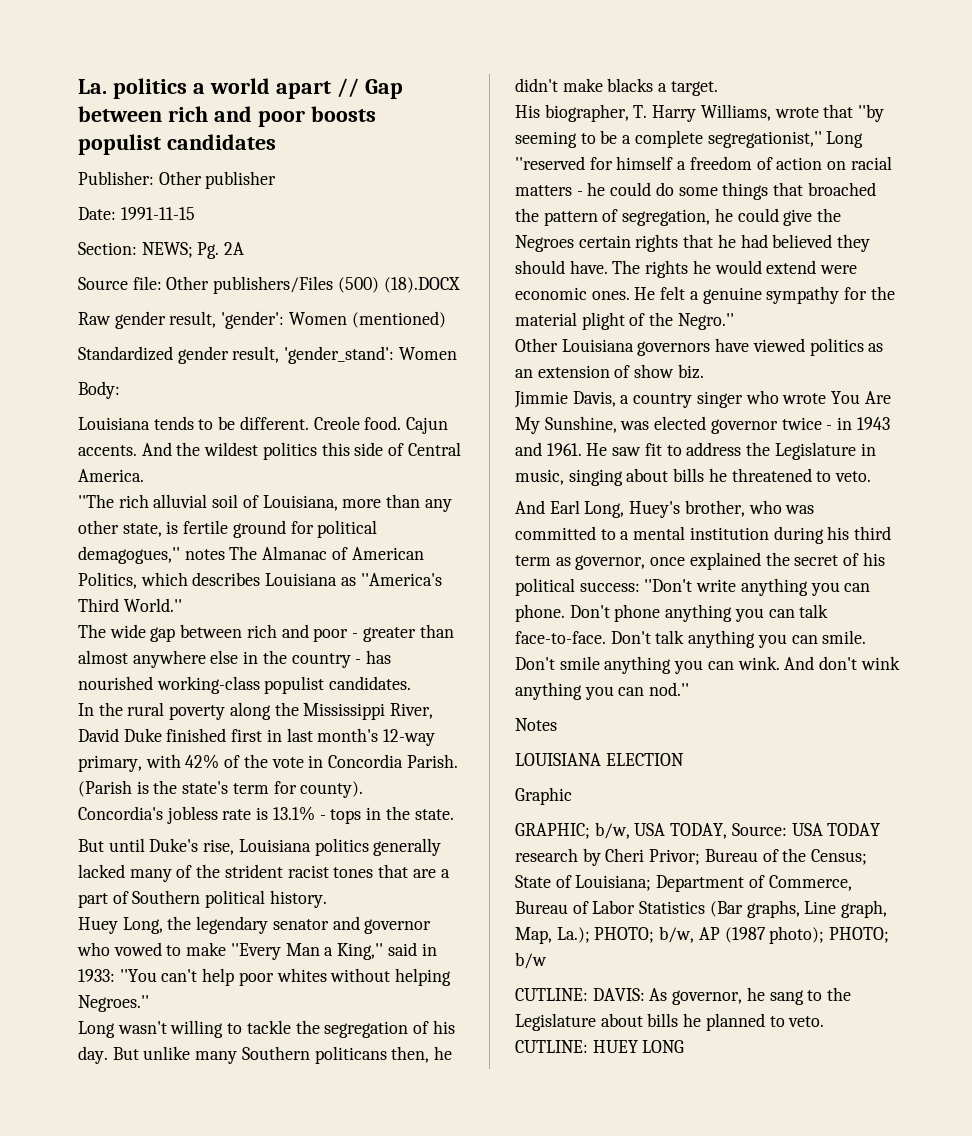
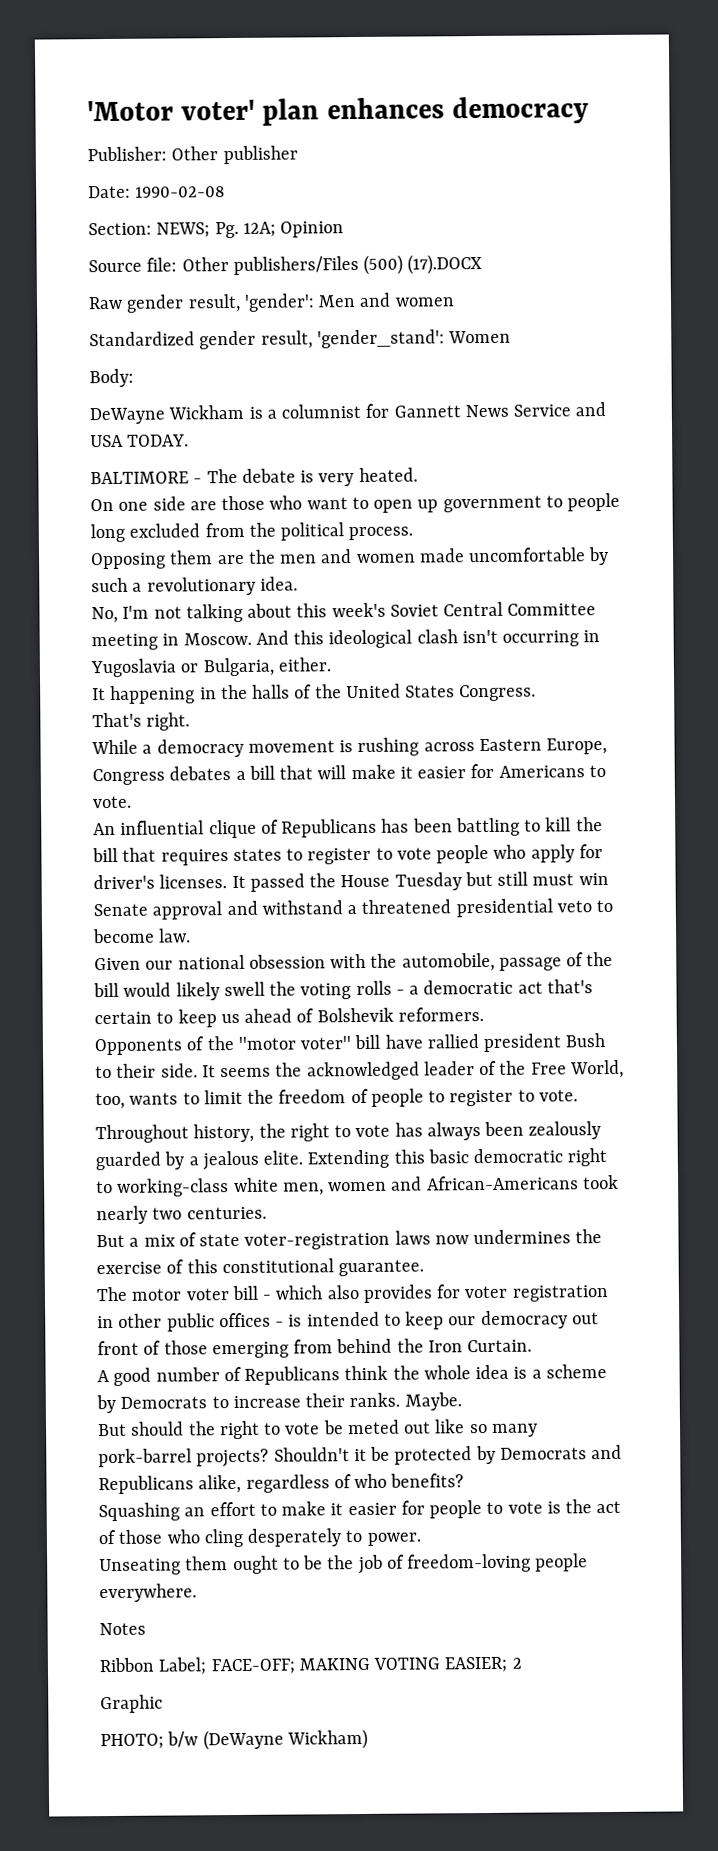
- La. politics a world apart // Gap between rich and poor boosts populist candidates
+ 'Motor voter' plan enhances democracy
- Date: 1991-11-15
+ Date: 1990-02-08
- Section: NEWS; Pg. 2A
+ Section: NEWS; Pg. 12A; Opinion
- Source file: Other publishers/Files (500) (18).DOCX
+ Source file: Other publishers/Files (500) (17).DOCX
- Raw gender result, 'gender': Women (mentioned)
+ Raw gender result, 'gender': Men and women
- Louisiana tends to be different. Creole food. Cajun accents. And the wildest politics this side of Central America.
- ''The rich alluvial soil of Louisiana, more than any other state, is fertile ground for political demagogues,'' notes The Almanac of American Politics, which describes Louisiana as ''America's Third World.''
- The wide gap between rich and poor - greater than almost anywhere else in the country - has nourished working-class populist candidates.
- In the rural poverty along the Mississippi River, David Duke finished first in last month's 12-way primary, with 42% of the vote in Concordia Parish. (Parish is the state's term for county).
- Concordia's jobless rate is 13.1% - tops in the state.
- But until Duke's rise, Louisiana politics generally lacked many of the strident racist tones that are a part of Southern political history.
- Huey Long, the legendary senator and governor who vowed to make ''Every Man a King,'' said in 1933: ''You can't help poor whites without helping Negroes.''
- Long wasn't willing to tackle the segregation of his day. But unlike many Southern politicans then, he didn't make blacks a target.
- His biographer, T. Harry Williams, wrote that ''by seeming to be a complete segregationist,'' Long ''reserved for himself a freedom of action on racial matters - he could do some things that broached the pattern of segregation, he could give the Negroes certain rights that he had believed they should have. The rights he would extend were economic ones. He felt a genuine sympathy for the material plight of the Negro.''
- Other Louisiana governors have viewed politics as an extension of show biz.
- Jimmie Davis, a country singer who wrote You Are My Sunshine, was elected governor twice - in 1943 and 1961. He saw fit to address the Legislature in music, singing about bills he threatened to veto.
- And Earl Long, Huey's brother, who was committed to a mental institution during his third term as governor, once explained the secret of his political success: ''Don't write anything you can phone. Don't phone anything you can talk face-to-face. Don't talk anything you can smile. Don't smile anything you can wink. And don't wink anything you can nod.''
+ DeWayne Wickham is a columnist for Gannett News Service and USA TODAY.
+ BALTIMORE - The debate is very heated.
+ On one side are those who want to open up government to people long excluded from the political process.
+ Opposing them are the men and women made uncomfortable by such a revolutionary idea.
+ No, I'm not talking about this week's Soviet Central Committee meeting in Moscow. And this ideological clash isn't occurring in Yugoslavia or Bulgaria, either.
+ It happening in the halls of the United States Congress.
+ That's right.
+ While a democracy movement is rushing across Eastern Europe, Congress debates a bill that will make it easier for Americans to vote.
+ An influential clique of Republicans has been battling to kill the bill that requires states to register to vote people who apply for driver's licenses. It passed the House Tuesday but still must win Senate approval and withstand a threatened presidential veto to become law.
+ Given our national obsession with the automobile, passage of the bill would likely swell the voting rolls - a democratic act that's certain to keep us ahead of Bolshevik reformers.
+ Opponents of the ''motor voter'' bill have rallied president Bush to their side. It seems the acknowledged leader of the Free World, too, wants to limit the freedom of people to register to vote.
+ Throughout history, the right to vote has always been zealously guarded by a jealous elite. Extending this basic democratic right to working-class white men, women and African-Americans took nearly two centuries.
+ But a mix of state voter-registration laws now undermines the exercise of this constitutional guarantee.
+ The motor voter bill - which also provides for voter registration in other public offices - is intended to keep our democracy out front of those emerging from behind the Iron Curtain.
+ A good number of Republicans think the whole idea is a scheme by Democrats to increase their ranks. Maybe.
+ But should the right to vote be meted out like so many pork-barrel projects? Shouldn't it be protected by Democrats and Republicans alike, regardless of who benefits?
+ Squashing an effort to make it easier for people to vote is the act of those who cling desperately to power.
+ Unseating them ought to be the job of freedom-loving people everywhere.
  Notes
- LOUISIANA ELECTION
+ Ribbon Label; FACE-OFF; MAKING VOTING EASIER; 2
  Graphic
- GRAPHIC; b/w, USA TODAY, Source: USA TODAY research by Cheri Privor; Bureau of the Census; State of Louisiana; Department of Commerce, Bureau of Labor Statistics (Bar graphs, Line graph, Map, La.); PHOTO; b/w, AP (1987 photo); PHOTO; b/w
- CUTLINE: DAVIS: As governor, he sang to the Legislature about bills he planned to veto. CUTLINE: HUEY LONG
+ PHOTO; b/w (DeWayne Wickham)

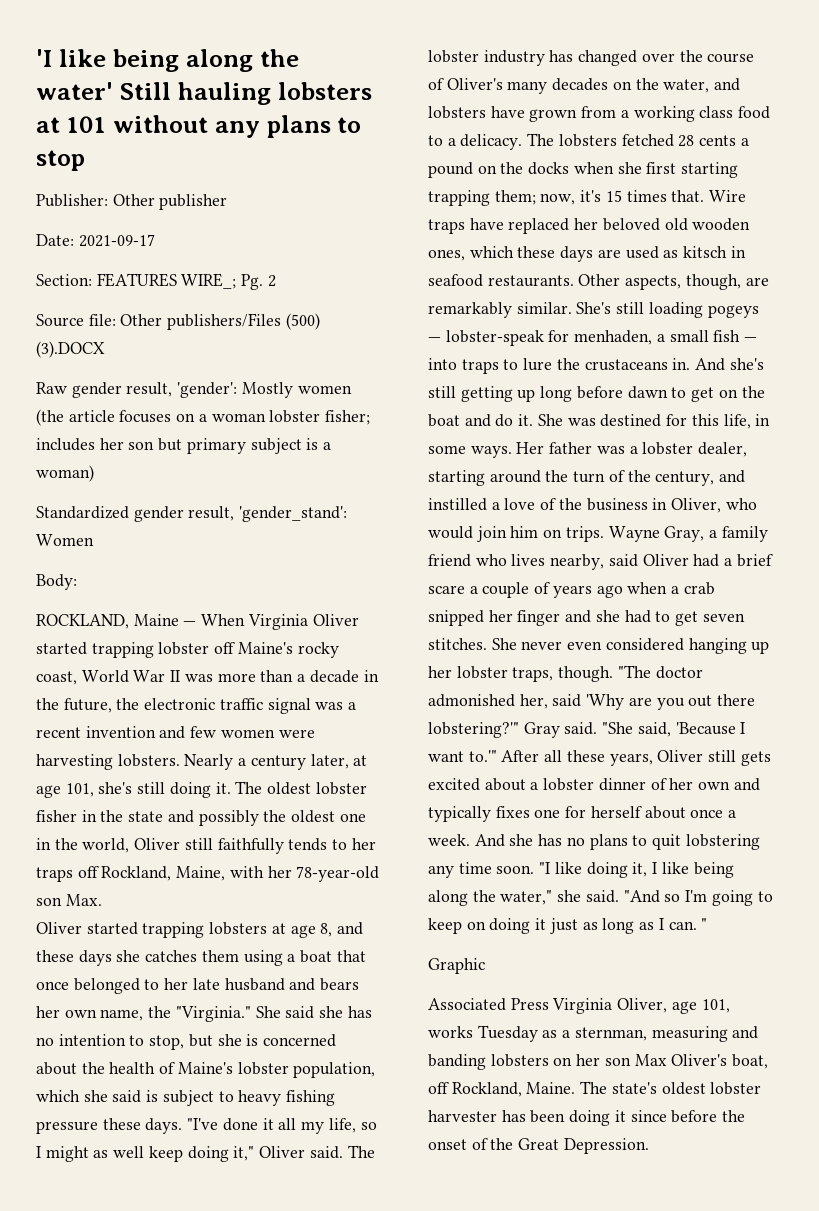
- 'Motor voter' plan enhances democracy
+ 'I like being along the water' Still hauling lobsters at 101 without any plans to stop
- Date: 1990-02-08
+ Date: 2021-09-17
- Section: NEWS; Pg. 12A; Opinion
+ Section: FEATURES WIRE_; Pg. 2
- Source file: Other publishers/Files (500) (17).DOCX
+ Source file: Other publishers/Files (500) (3).DOCX
- Raw gender result, 'gender': Men and women
+ Raw gender result, 'gender': Mostly women (the article focuses on a woman lobster fisher; includes her son but primary subject is a woman)
- DeWayne Wickham is a columnist for Gannett News Service and USA TODAY.
- BALTIMORE - The debate is very heated.
- On one side are those who want to open up government to people long excluded from the political process.
- Opposing them are the men and women made uncomfortable by such a revolutionary idea.
- No, I'm not talking about this week's Soviet Central Committee meeting in Moscow. And this ideological clash isn't occurring in Yugoslavia or Bulgaria, either.
- It happening in the halls of the United States Congress.
- That's right.
- While a democracy movement is rushing across Eastern Europe, Congress debates a bill that will make it easier for Americans to vote.
- An influential clique of Republicans has been battling to kill the bill that requires states to register to vote people who apply for driver's licenses. It passed the House Tuesday but still must win Senate approval and withstand a threatened presidential veto to become law.
- Given our national obsession with the automobile, passage of the bill would likely swell the voting rolls - a democratic act that's certain to keep us ahead of Bolshevik reformers.
- Opponents of the ''motor voter'' bill have rallied president Bush to their side. It seems the acknowledged leader of the Free World, too, wants to limit the freedom of people to register to vote.
- Throughout history, the right to vote has always been zealously guarded by a jealous elite. Extending this basic democratic right to working-class white men, women and African-Americans took nearly two centuries.
- But a mix of state voter-registration laws now undermines the exercise of this constitutional guarantee.
- The motor voter bill - which also provides for voter registration in other public offices - is intended to keep our democracy out front of those emerging from behind the Iron Curtain.
- A good number of Republicans think the whole idea is a scheme by Democrats to increase their ranks. Maybe.
- But should the right to vote be meted out like so many pork-barrel projects? Shouldn't it be protected by Democrats and Republicans alike, regardless of who benefits?
- Squashing an effort to make it easier for people to vote is the act of those who cling desperately to power.
- Unseating them ought to be the job of freedom-loving people everywhere.
- Notes
- Ribbon Label; FACE-OFF; MAKING VOTING EASIER; 2
+ ROCKLAND, Maine — When Virginia Oliver started trapping lobster off Maine's rocky coast, World War II was more than a decade in the future, the electronic traffic signal was a recent invention and few women were harvesting lobsters. Nearly a century later, at age 101, she's still doing it. The oldest lobster fisher in the state and possibly the oldest one in the world, Oliver still faithfully tends to her traps off Rockland, Maine, with her 78-year-old son Max.
+ Oliver started trapping lobsters at age 8, and these days she catches them using a boat that once belonged to her late husband and bears her own name, the "Virginia." She said she has no intention to stop, but she is concerned about the health of Maine's lobster population, which she said is subject to heavy fishing pressure these days. "I've done it all my life, so I might as well keep doing it," Oliver said. The lobster industry has changed over the course of Oliver's many decades on the water, and lobsters have grown from a working class food to a delicacy. The lobsters fetched 28 cents a pound on the docks when she first starting trapping them; now, it's 15 times that. Wire traps have replaced her beloved old wooden ones, which these days are used as kitsch in seafood restaurants. Other aspects, though, are remarkably similar. She's still loading pogeys — lobster-speak for menhaden, a small fish — into traps to lure the crustaceans in. And she's still getting up long before dawn to get on the boat and do it. She was destined for this life, in some ways. Her father was a lobster dealer, starting around the turn of the century, and instilled a love of the business in Oliver, who would join him on trips. Wayne Gray, a family friend who lives nearby, said Oliver had a brief scare a couple of years ago when a crab snipped her finger and she had to get seven stitches. She never even considered hanging up her lobster traps, though. "The doctor admonished her, said 'Why are you out there lobstering?'" Gray said. "She said, 'Because I want to.'" After all these years, Oliver still gets excited about a lobster dinner of her own and typically fixes one for herself about once a week. And she has no plans to quit lobstering any time soon. "I like doing it, I like being along the water," she said. "And so I'm going to keep on doing it just as long as I can. "
  Graphic
- PHOTO; b/w (DeWayne Wickham)
+ Associated Press Virginia Oliver, age 101, works Tuesday as a sternman, measuring and banding lobsters on her son Max Oliver's boat, off Rockland, Maine. The state's oldest lobster harvester has been doing it since before the onset of the Great Depression.

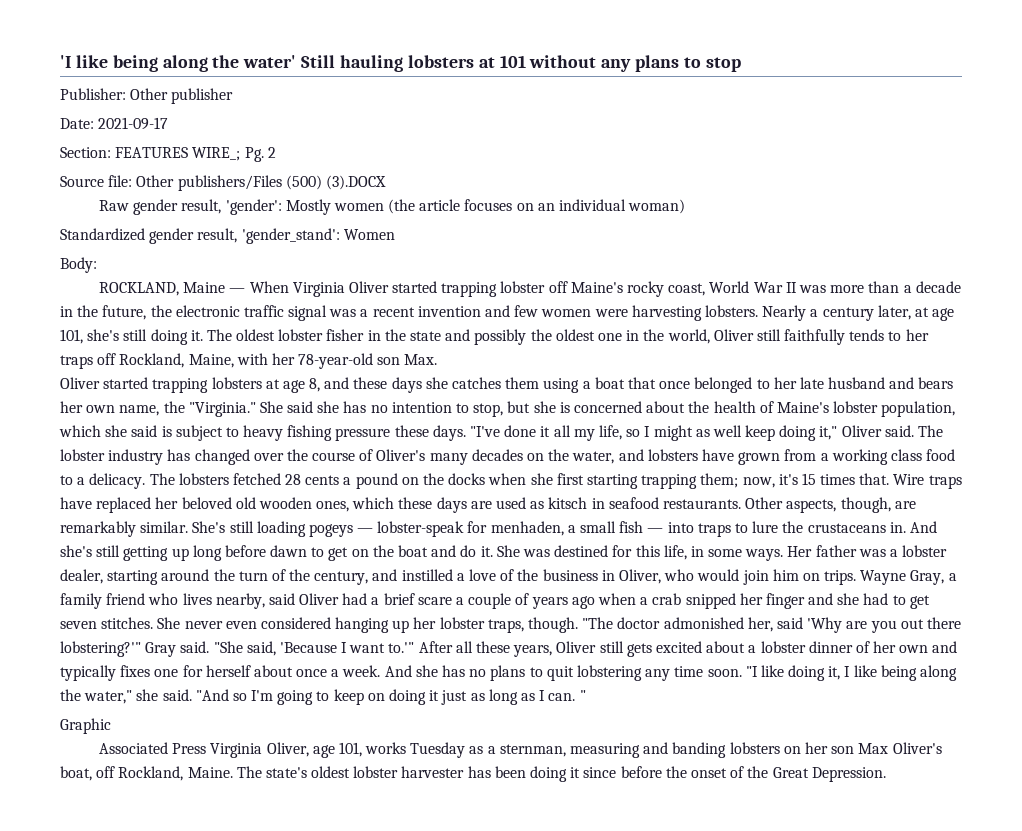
- Raw gender result, 'gender': Mostly women (the article focuses on a woman lobster fisher; includes her son but primary subject is a woman)
+ Raw gender result, 'gender': Mostly women (the article focuses on an individual woman)

